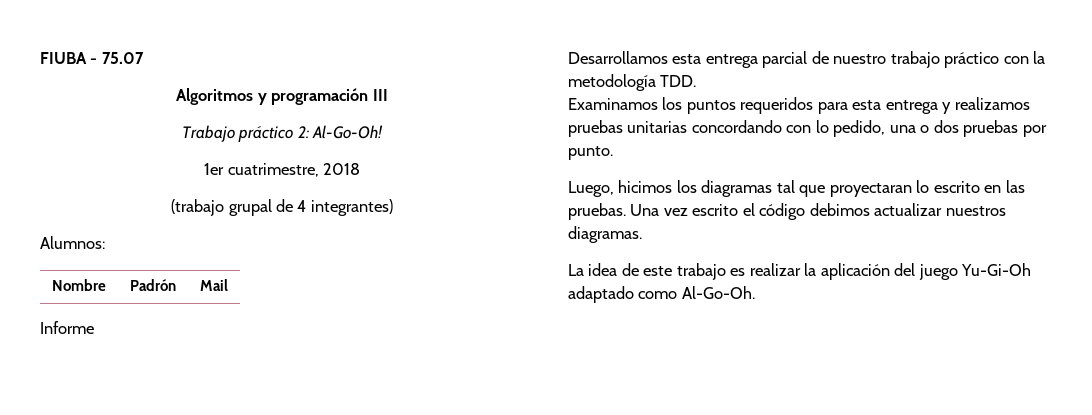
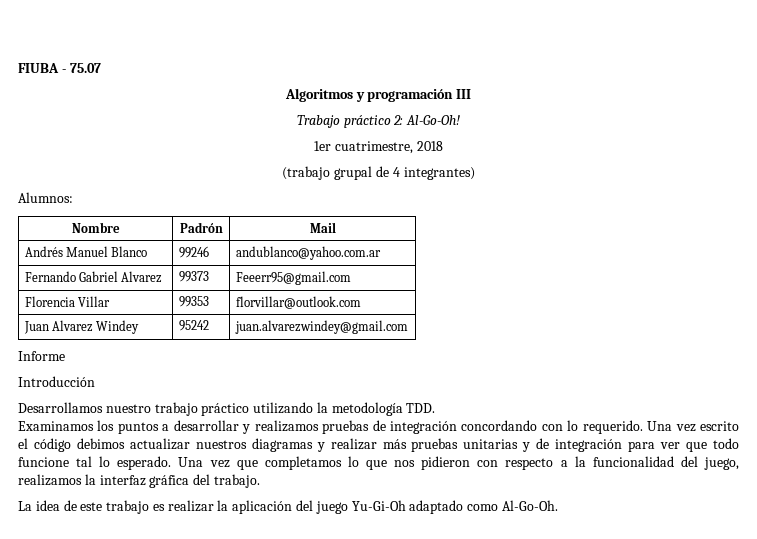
+ Andrés Manuel Blanco | 99246 | andublanco@yahoo.com.ar
+ Fernando Gabriel Alvarez | 99373 | Feeerr95@gmail.com
+ Florencia Villar | 99353 | florvillar@outlook.com
+ Juan Alvarez Windey | 95242 | juan.alvarezwindey@gmail.com
+ Introducción
- Desarrollamos esta entrega parcial de nuestro trabajo práctico con la metodología TDD.
+ Desarrollamos nuestro trabajo práctico utilizando la metodología TDD.
- Examinamos los puntos requeridos para esta entrega y realizamos pruebas unitarias concordando con lo pedido, una o dos pruebas por punto.
- Luego, hicimos los diagramas tal que proyectaran lo escrito en las pruebas.
+ Examinamos los puntos a desarrollar y realizamos pruebas de integración concordando con lo requerido.
- Una vez escrito el código debimos actualizar nuestros diagramas.
+ Una vez escrito el código debimos actualizar nuestros diagramas y realizar más pruebas unitarias y de integración para ver que todo funcione tal lo esperado. Una vez que completamos lo que nos pidieron con respecto a la funcionalidad del juego, realizamos la interfaz gráfica del trabajo.

